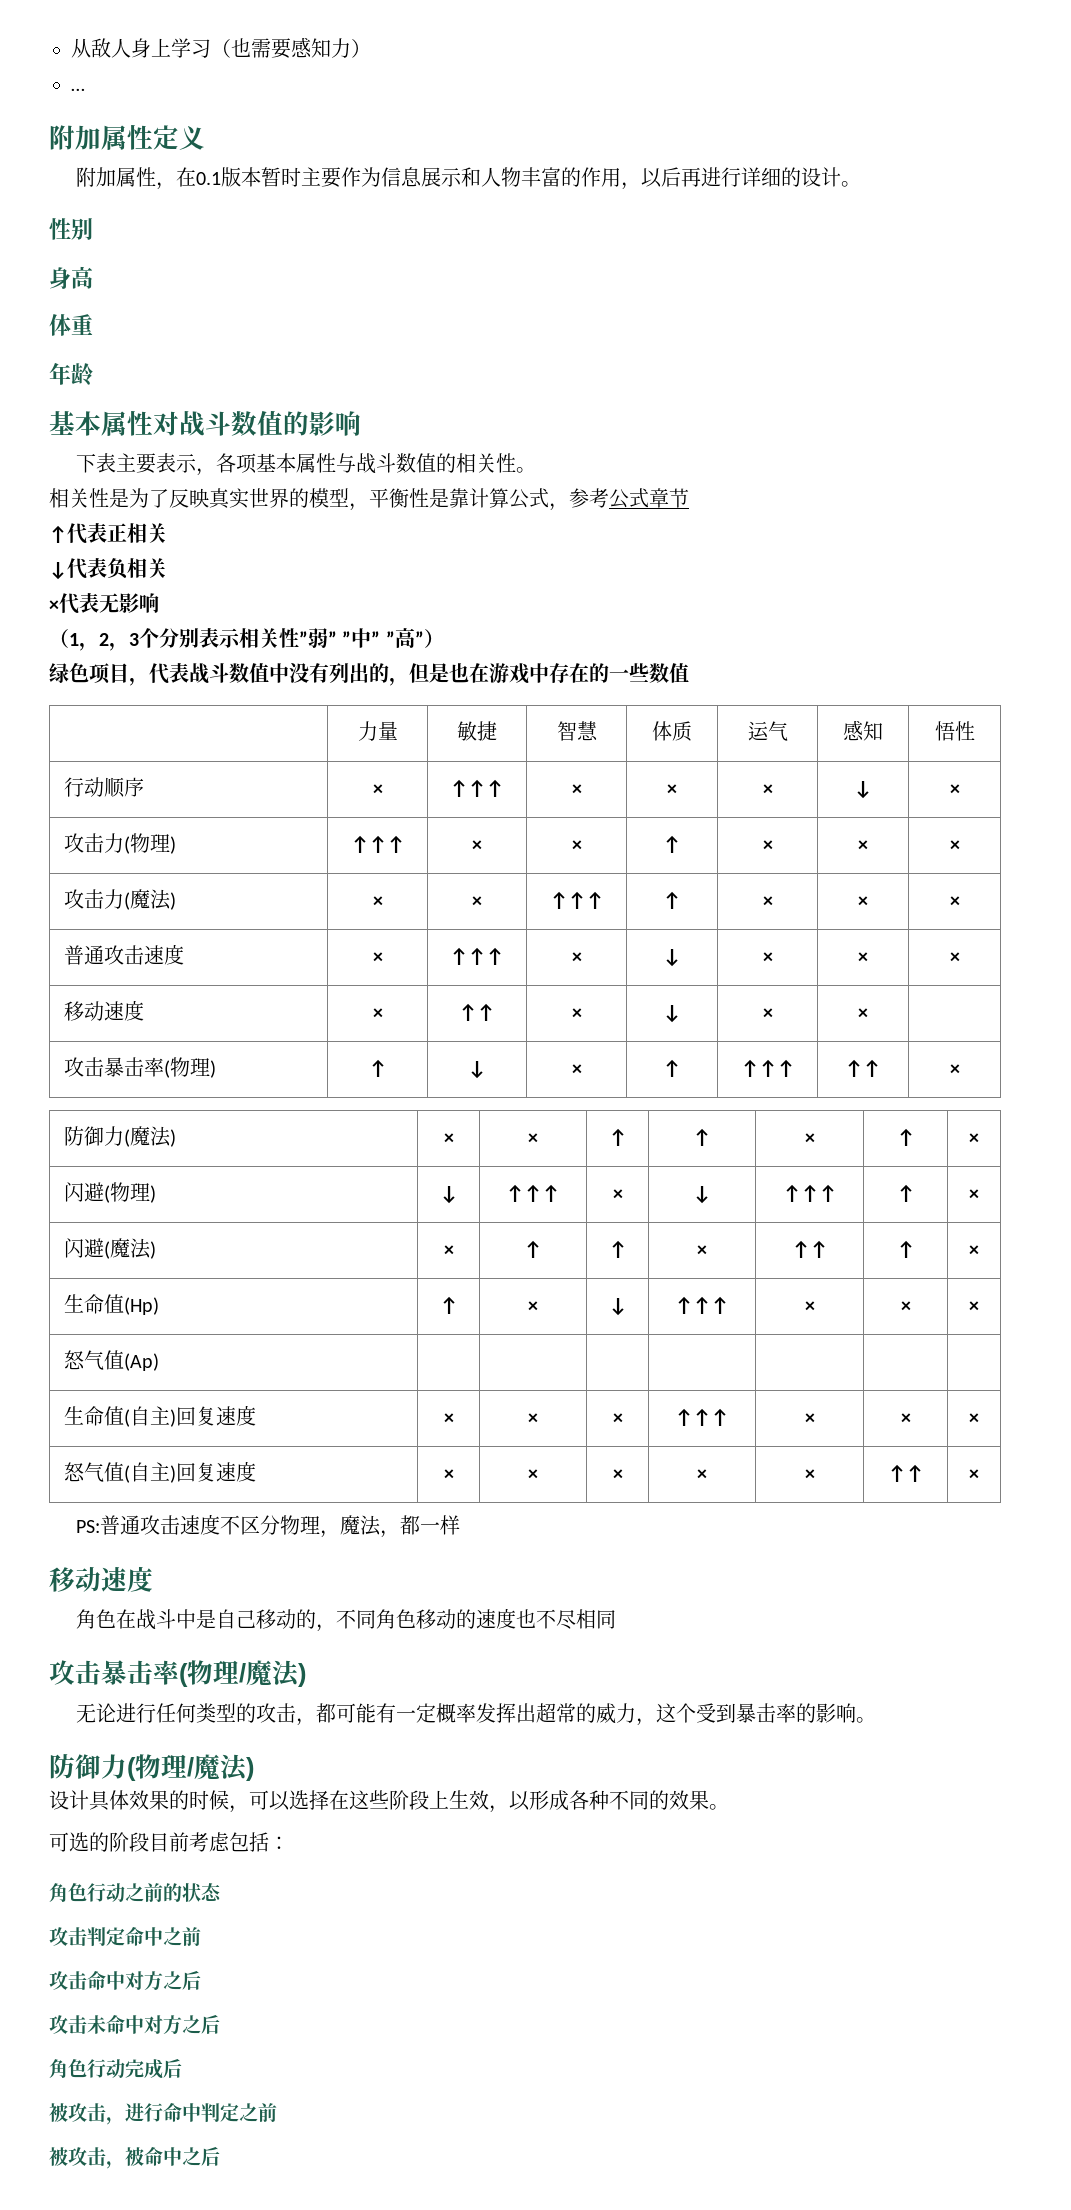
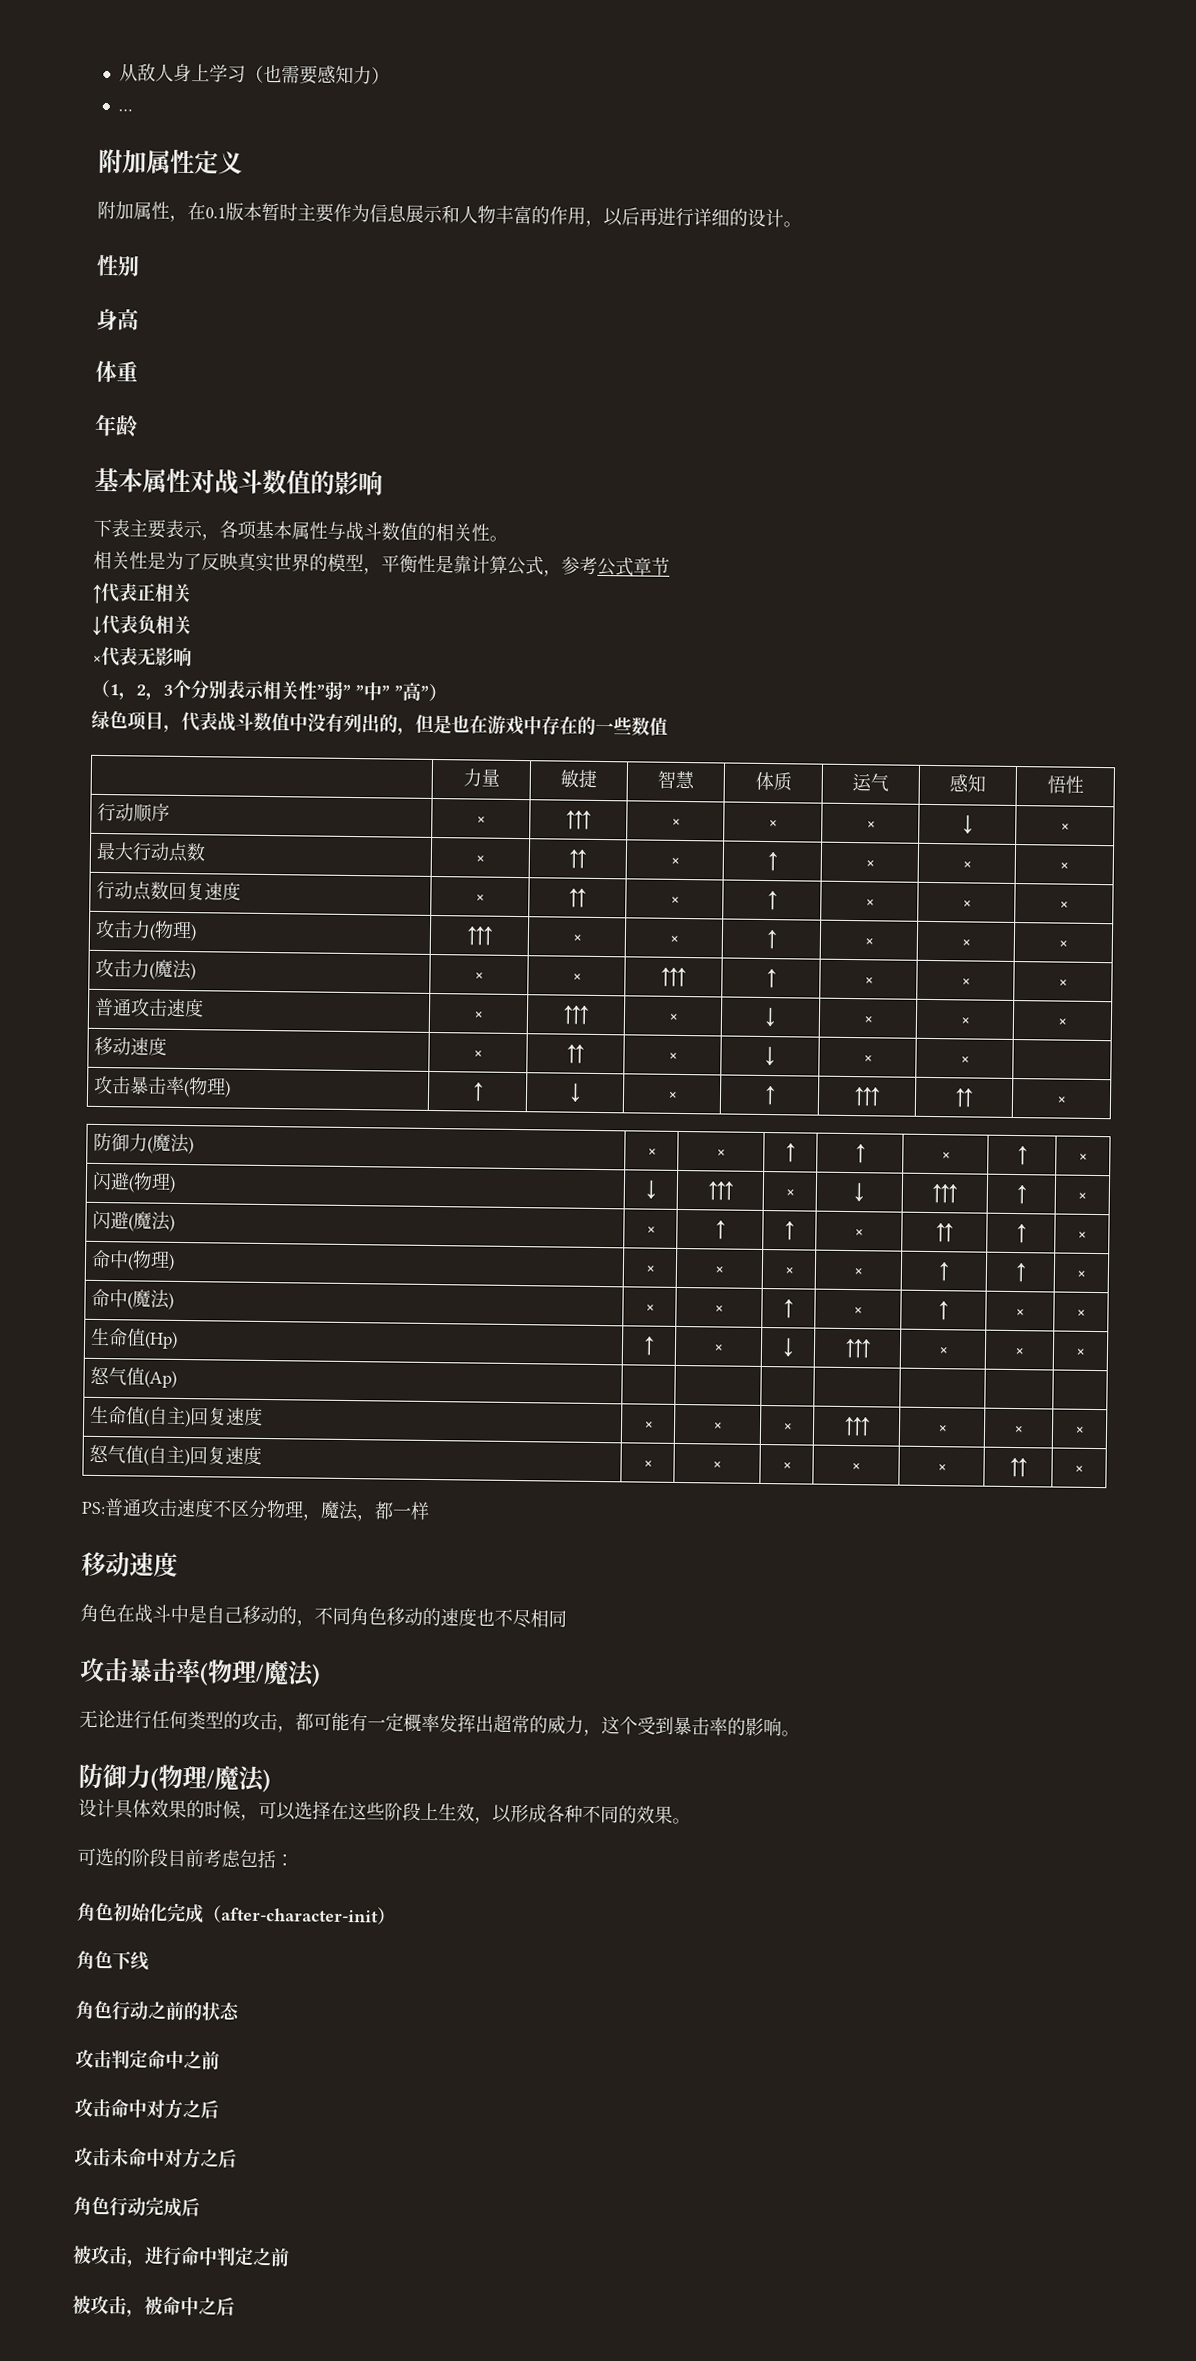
+ 最大行动点数 | × | ↑↑ | × | ↑ | × | × | ×
+ 行动点数回复速度 | × | ↑↑ | × | ↑ | × | × | ×
+ 命中(物理) | × | × | × | × | ↑ | ↑ | ×
+ 命中(魔法) | × | × | ↑ | × | ↑ | × | ×
+ 角色初始化完成（after-character-init）
+ 角色下线

